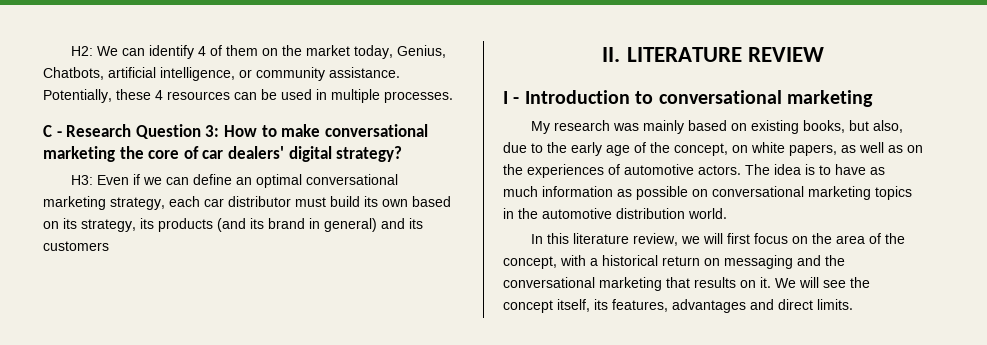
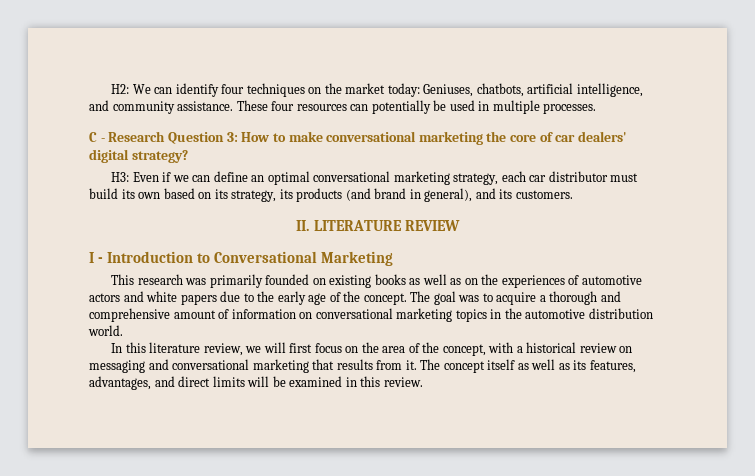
- H2: We can identify 4 of them on the market today, Genius, Chatbots, artificial intelligence, or community assistance.
+ H2: We can identify four techniques on the market today: Geniuses, chatbots, artificial intelligence, and community assistance.
- Potentially, these 4 resources can be used in multiple processes.
+ These four resources can potentially be used in multiple processes.
- H3: Even if we can define an optimal conversational marketing strategy, each car distributor must build its own based on its strategy, its products (and its brand in general) and its customers
+ H3: Even if we can define an optimal conversational marketing strategy, each car distributor must build its own based on its strategy, its products (and brand in general), and its customers.
- I - Introduction to conversational marketing
- My research was mainly based on existing books, but also, due to the early age of the concept, on white papers, as well as on the experiences of automotive actors. The idea is to have as much information as possible on conversational marketing topics in the automotive distribution world.
+ I - Introduction to Conversational Marketing
+ This research was primarily founded on existing books as well as on the experiences of automotive actors and white papers due to the early age of the concept. The goal was to acquire a thorough and comprehensive amount of information on conversational marketing topics in the automotive distribution world.
- In this literature review, we will first focus on the area of the concept, with a historical return on messaging and the conversational marketing that results on it. We will see the concept itself, its features, advantages and direct limits.
+ In this literature review, we will first focus on the area of the concept, with a historical review on messaging and conversational marketing that results from it. The concept itself as well as its features, advantages, and direct limits will be examined in this review.

